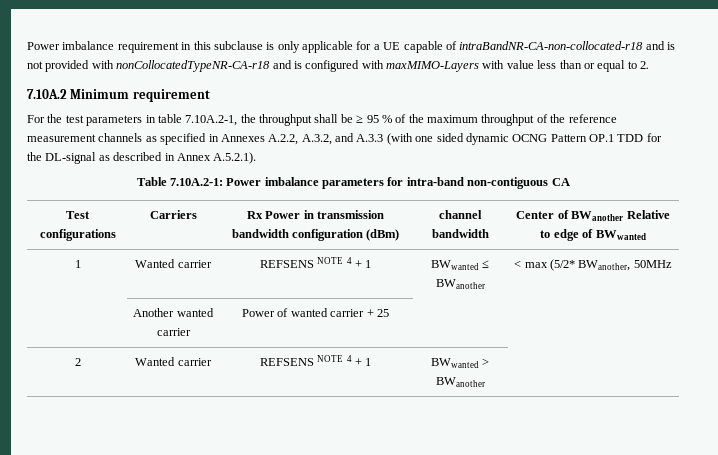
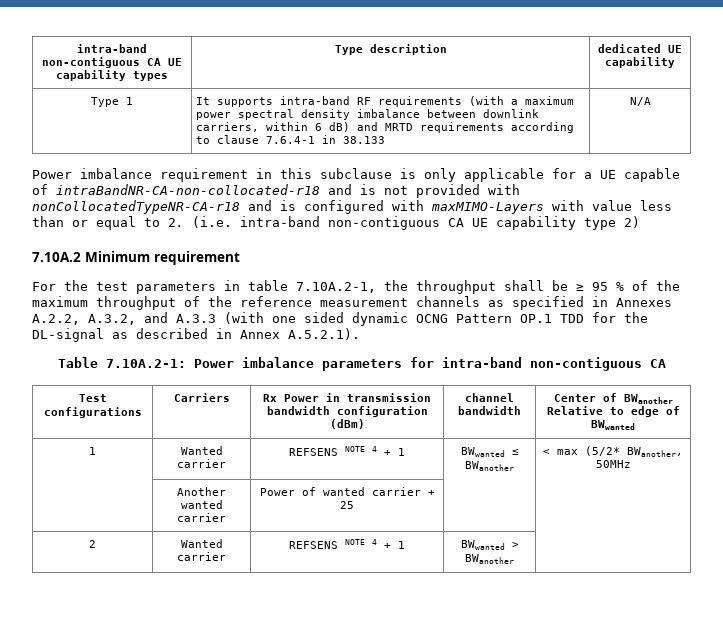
+ intra-band non-contiguous CA UE capability types | Type description | dedicated UE capability
+ Type 1 | It supports intra-band RF requirements (with a maximum power spectral density imbalance between downlink carriers, within 6 dB) and MRTD requirements according to clause 7.6.4-1 in 38.133 | N/A
- Power imbalance requirement in this subclause is only applicable for a UE capable of intraBandNR-CA-non-collocated-r18 and is not provided with nonCollocatedTypeNR-CA-r18 and is configured with maxMIMO-Layers with value less than or equal to 2.
+ Power imbalance requirement in this subclause is only applicable for a UE capable of intraBandNR-CA-non-collocated-r18 and is not provided with nonCollocatedTypeNR-CA-r18 and is configured with maxMIMO-Layers with value less than or equal to 2. (i.e. intra-band non-contiguous CA UE capability type 2)

